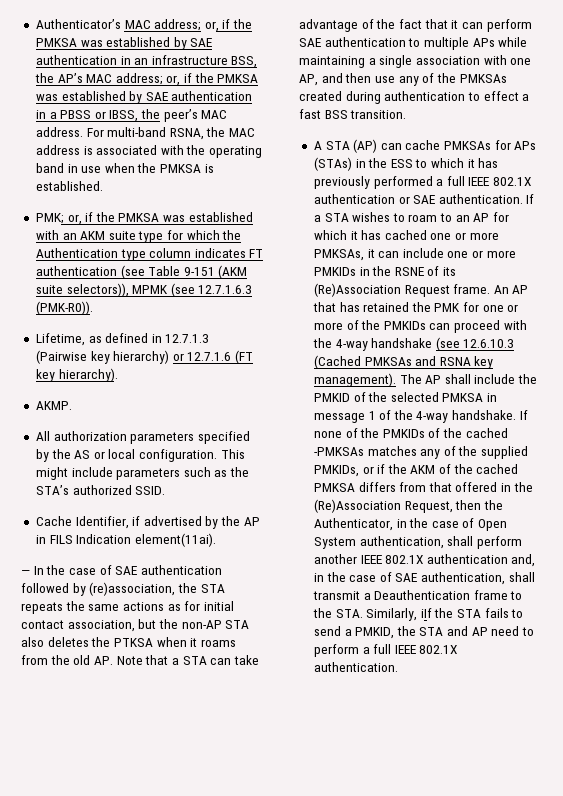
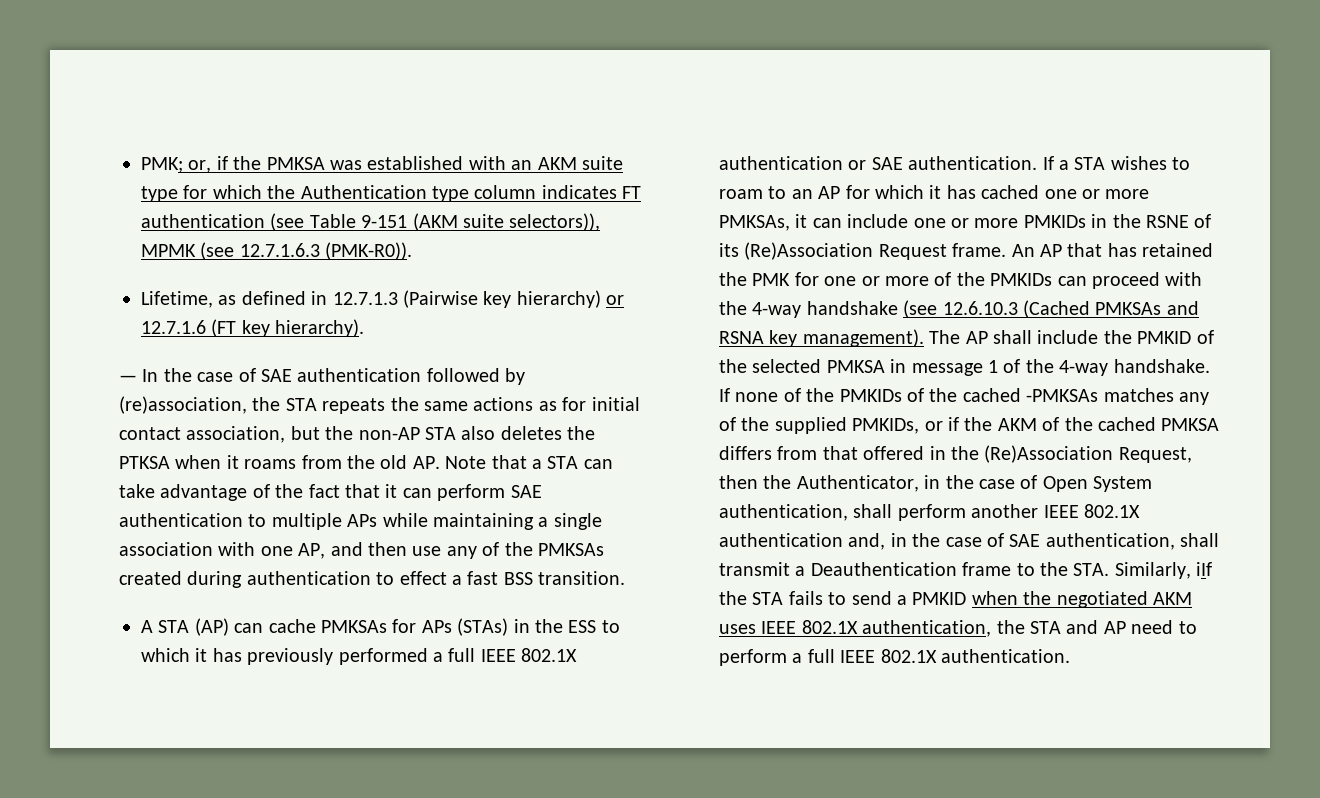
- Authenticator’s MAC address; or, if the PMKSA was established by SAE authentication in an infrastructure BSS, the AP’s MAC address; or, if the PMKSA was established by SAE authentication in a PBSS or IBSS, the peer’s MAC address. For multi-band RSNA, the MAC address is associated with the operating band in use when the PMKSA is established.
- AKMP.
- All authorization parameters specified by the AS or local configuration. This might include parameters such as the STA’s authorized SSID.
- Cache Identifier, if advertised by the AP in FILS Indication element(11ai).
- If none of the PMKIDs of the cached -PMKSAs matches any of the supplied PMKIDs, or if the AKM of the cached PMKSA differs from that offered in the (Re)Association Request, then the Authenticator, in the case of Open System authentication, shall perform another IEEE 802.1X authentication and, in the case of SAE authentication, shall transmit a Deauthentication frame to the STA. Similarly, iIf the STA fails to send a PMKID, the STA and AP need to perform a full IEEE 802.1X authentication.
+ If none of the PMKIDs of the cached -PMKSAs matches any of the supplied PMKIDs, or if the AKM of the cached PMKSA differs from that offered in the (Re)Association Request, then the Authenticator, in the case of Open System authentication, shall perform another IEEE 802.1X authentication and, in the case of SAE authentication, shall transmit a Deauthentication frame to the STA. Similarly, iIf the STA fails to send a PMKID when the negotiated AKM uses IEEE 802.1X authentication, the STA and AP need to perform a full IEEE 802.1X authentication.

